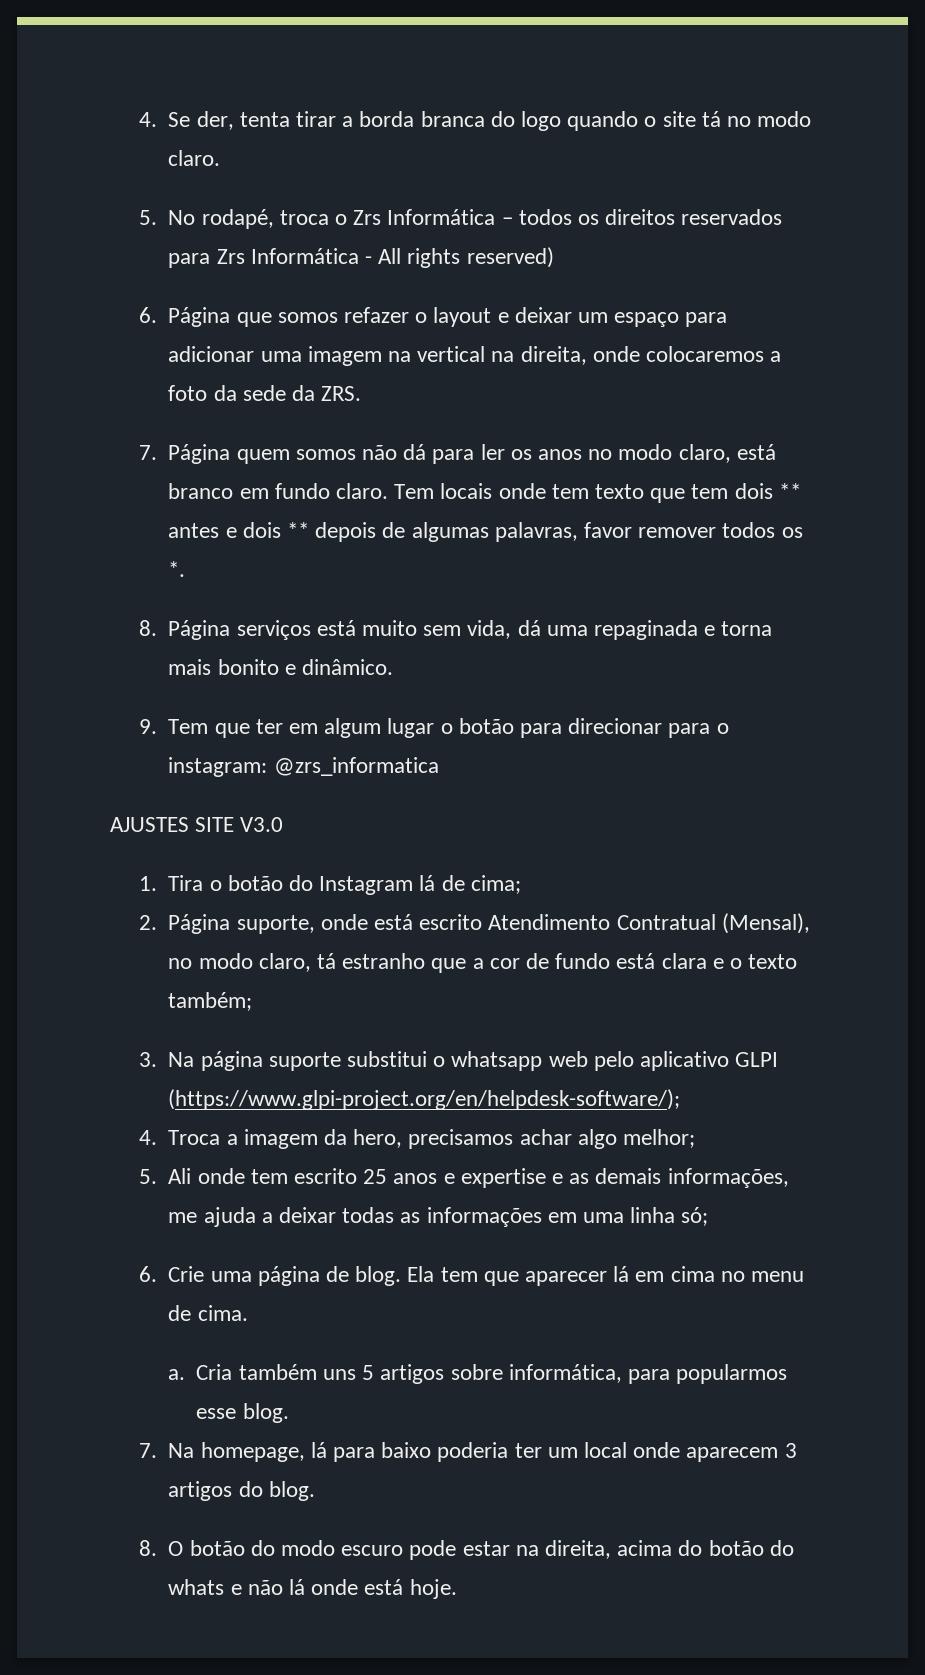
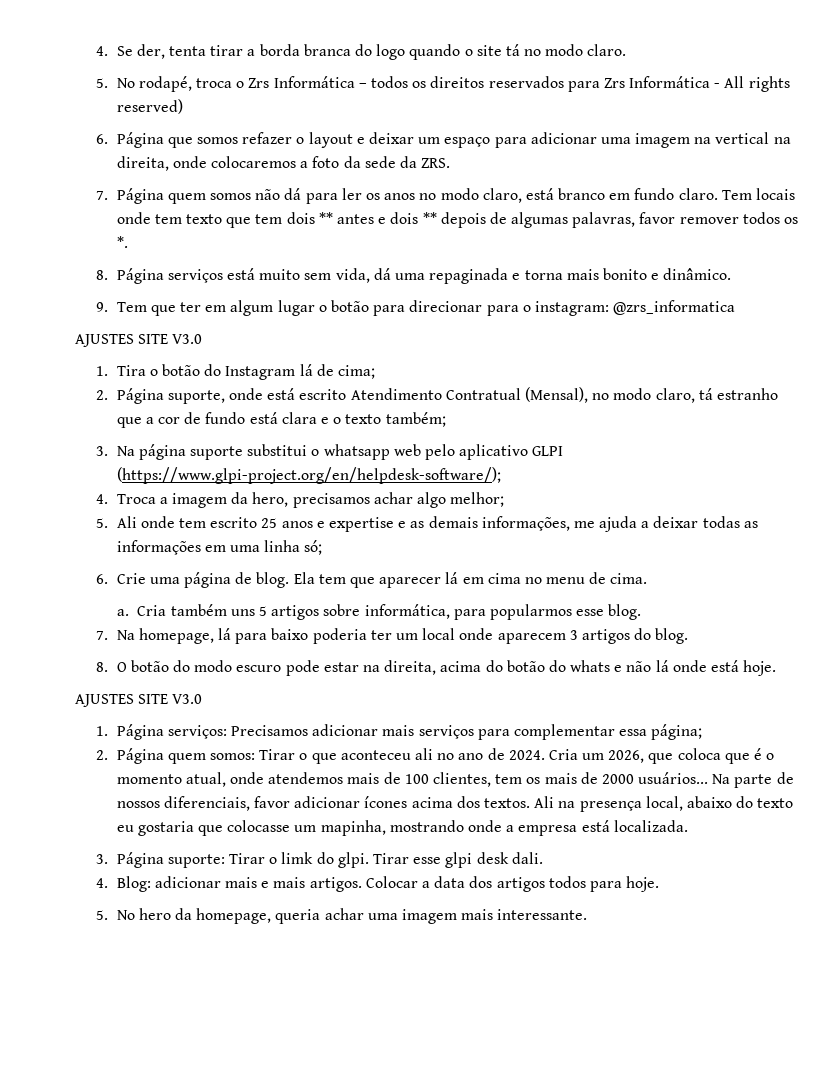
  8. O botão do modo escuro pode estar na direita, acima do botão do whats e não lá onde está hoje.
+ AJUSTES SITE V3.0
+ 1. Página serviços: Precisamos adicionar mais serviços para complementar essa página;
+ 2. Página quem somos: Tirar o que aconteceu ali no ano de 2024. Cria um 2026, que coloca que é o momento atual, onde atendemos mais de 100 clientes, tem os mais de 2000 usuários... Na parte de nossos diferenciais, favor adicionar ícones acima dos textos. Ali na presença local, abaixo do texto eu gostaria que colocasse um mapinha, mostrando onde a empresa está localizada.
+ 3. Página suporte: Tirar o limk do glpi. Tirar esse glpi desk dali.
+ 4. Blog: adicionar mais e mais artigos. Colocar a data dos artigos todos para hoje.
+ 5. No hero da homepage, queria achar uma imagem mais interessante.

